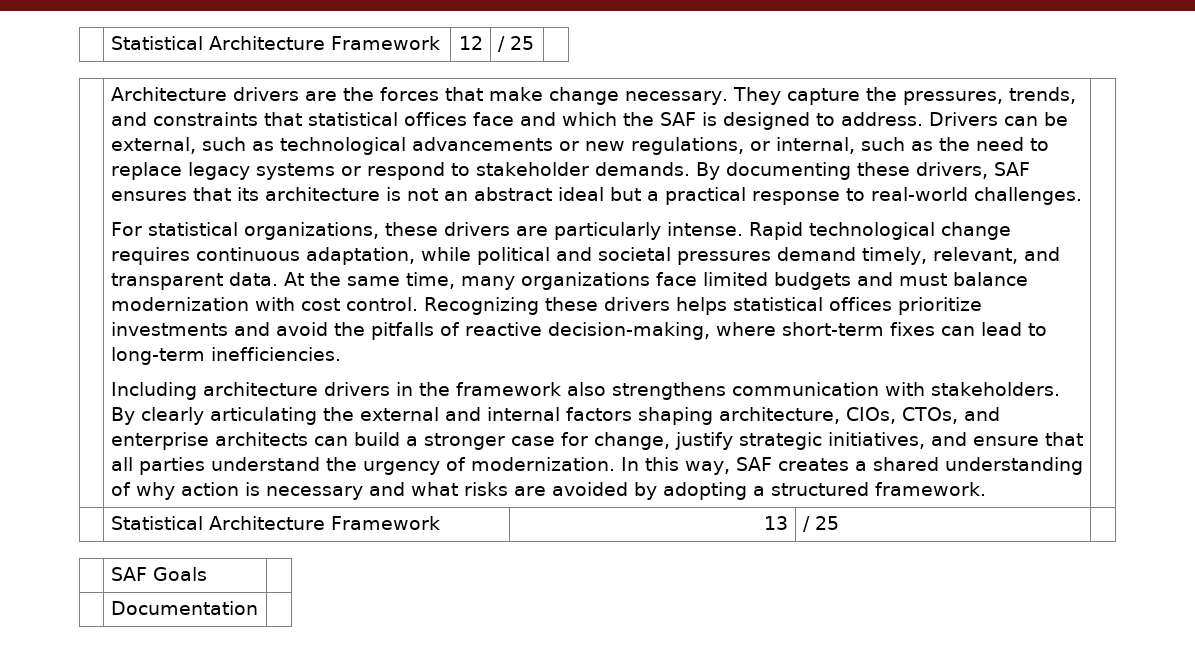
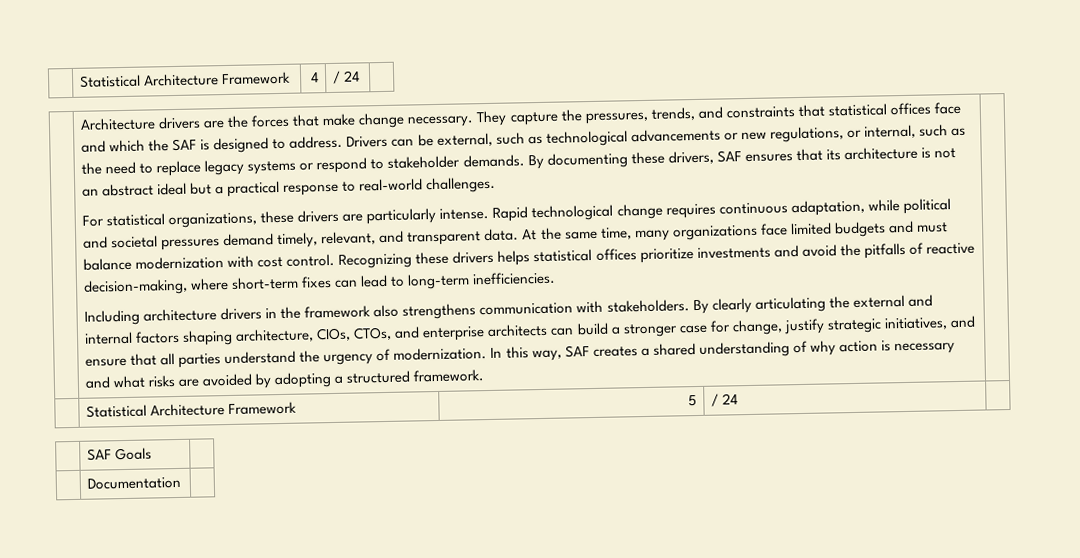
- | Statistical Architecture Framework | 12 | / 25 |
+ | Statistical Architecture Framework | 4 | / 24 |
- | Statistical Architecture Framework | 13 | / 25 |
+ | Statistical Architecture Framework | 5 | / 24 |

